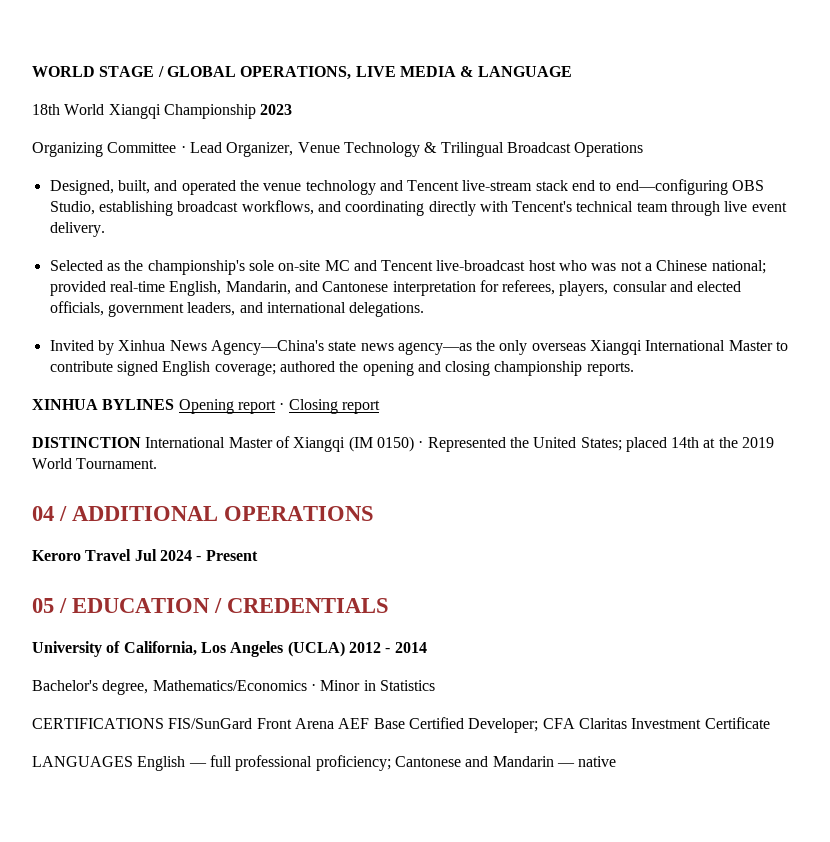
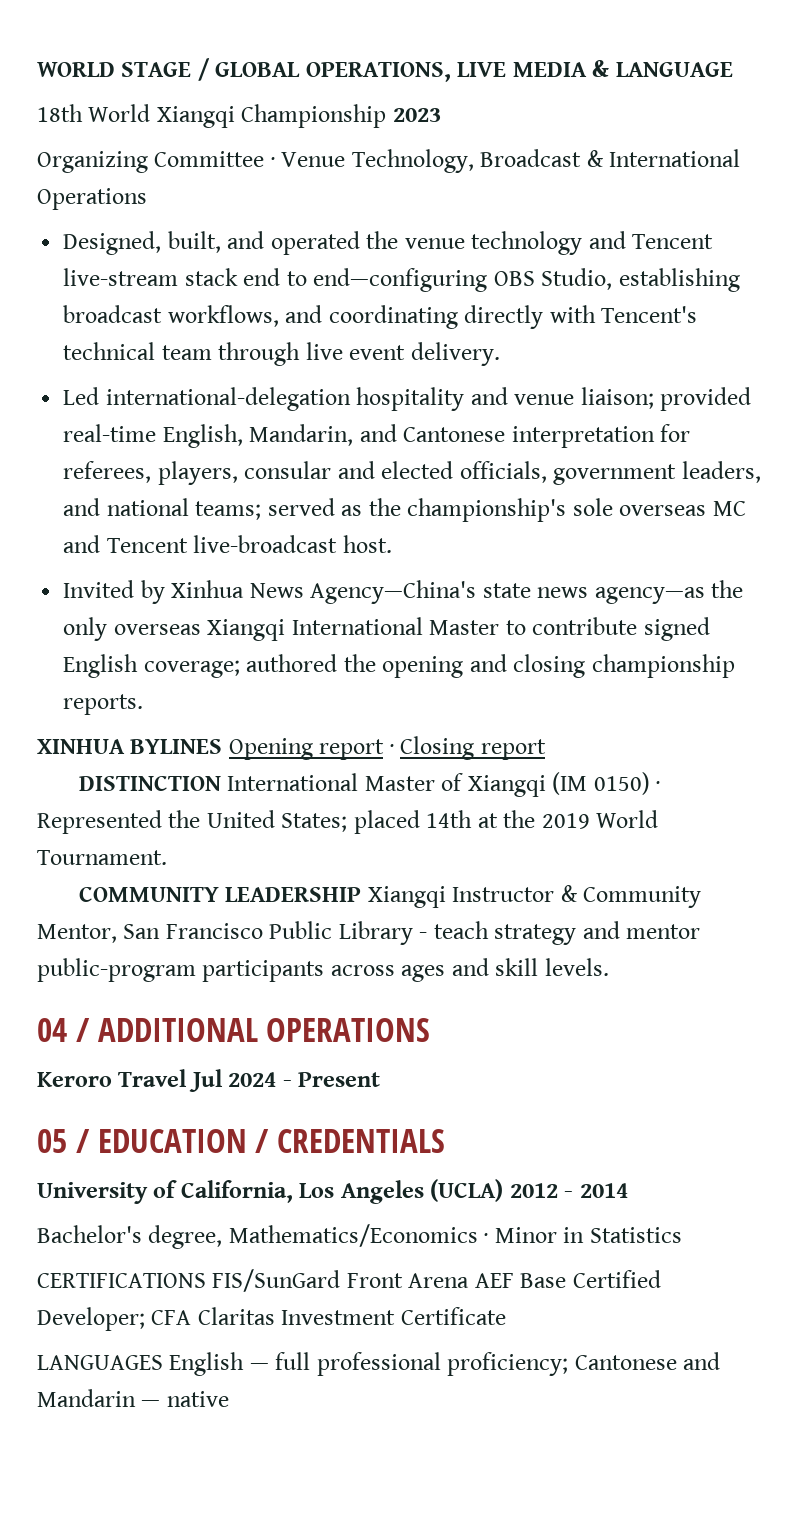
- Organizing Committee · Lead Organizer, Venue Technology & Trilingual Broadcast Operations
+ Organizing Committee · Venue Technology, Broadcast & International Operations
- Selected as the championship's sole on-site MC and Tencent live-broadcast host who was not a Chinese national; provided real-time English, Mandarin, and Cantonese interpretation for referees, players, consular and elected officials, government leaders, and international delegations.
+ Led international-delegation hospitality and venue liaison; provided real-time English, Mandarin, and Cantonese interpretation for referees, players, consular and elected officials, government leaders, and national teams; served as the championship's sole overseas MC and Tencent live-broadcast host.
+ COMMUNITY LEADERSHIP Xiangqi Instructor & Community Mentor, San Francisco Public Library - teach strategy and mentor public-program participants across ages and skill levels.

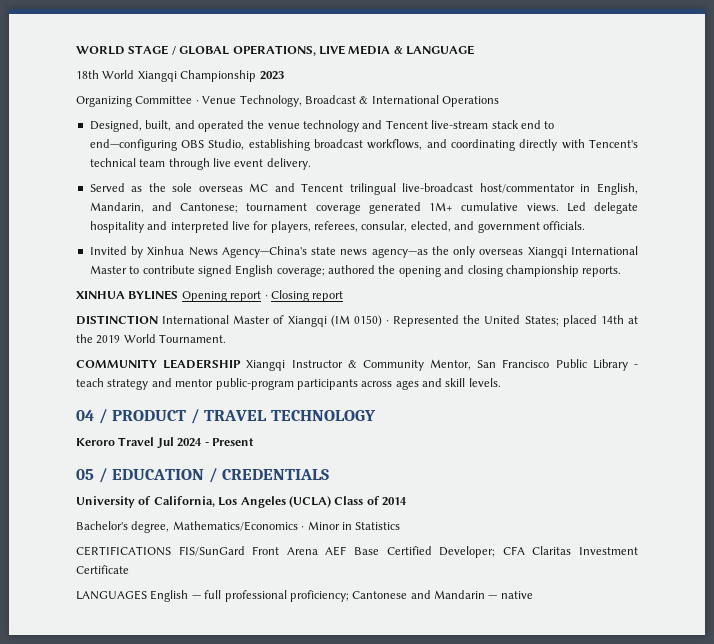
- Led international-delegation hospitality and venue liaison; provided real-time English, Mandarin, and Cantonese interpretation for referees, players, consular and elected officials, government leaders, and national teams; served as the championship's sole overseas MC and Tencent live-broadcast host.
+ Served as the sole overseas MC and Tencent trilingual live-broadcast host/commentator in English, Mandarin, and Cantonese; tournament coverage generated 1M+ cumulative views. Led delegate hospitality and interpreted live for players, referees, consular, elected, and government officials.
- 04 / ADDITIONAL OPERATIONS
+ 04 / PRODUCT / TRAVEL TECHNOLOGY
- University of California, Los Angeles (UCLA) 2012 - 2014
+ University of California, Los Angeles (UCLA) Class of 2014

